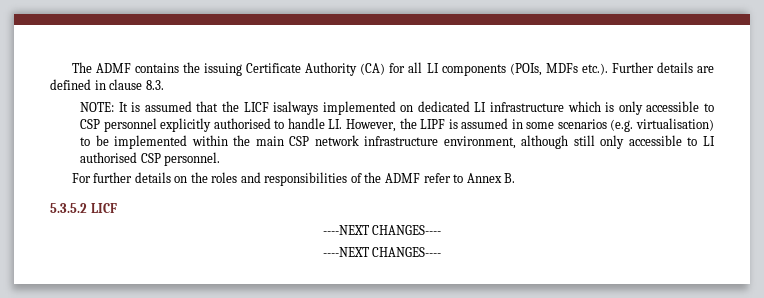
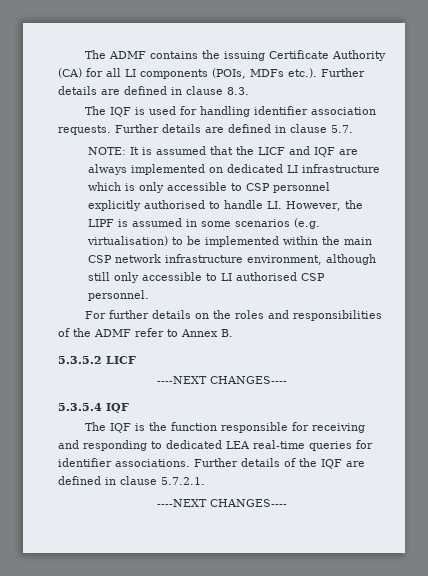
+ The IQF is used for handling identifier association requests. Further details are defined in clause 5.7.
- NOTE: It is assumed that the LICF isalways implemented on dedicated LI infrastructure which is only accessible to CSP personnel explicitly authorised to handle LI. However, the LIPF is assumed in some scenarios (e.g. virtualisation) to be implemented within the main CSP network infrastructure environment, although still only accessible to LI authorised CSP personnel.
+ NOTE: It is assumed that the LICF and IQF are always implemented on dedicated LI infrastructure which is only accessible to CSP personnel explicitly authorised to handle LI. However, the LIPF is assumed in some scenarios (e.g. virtualisation) to be implemented within the main CSP network infrastructure environment, although still only accessible to LI authorised CSP personnel.
+ 5.3.5.4 IQF
+ The IQF is the function responsible for receiving and responding to dedicated LEA real-time queries for identifier associations. Further details of the IQF are defined in clause 5.7.2.1.

